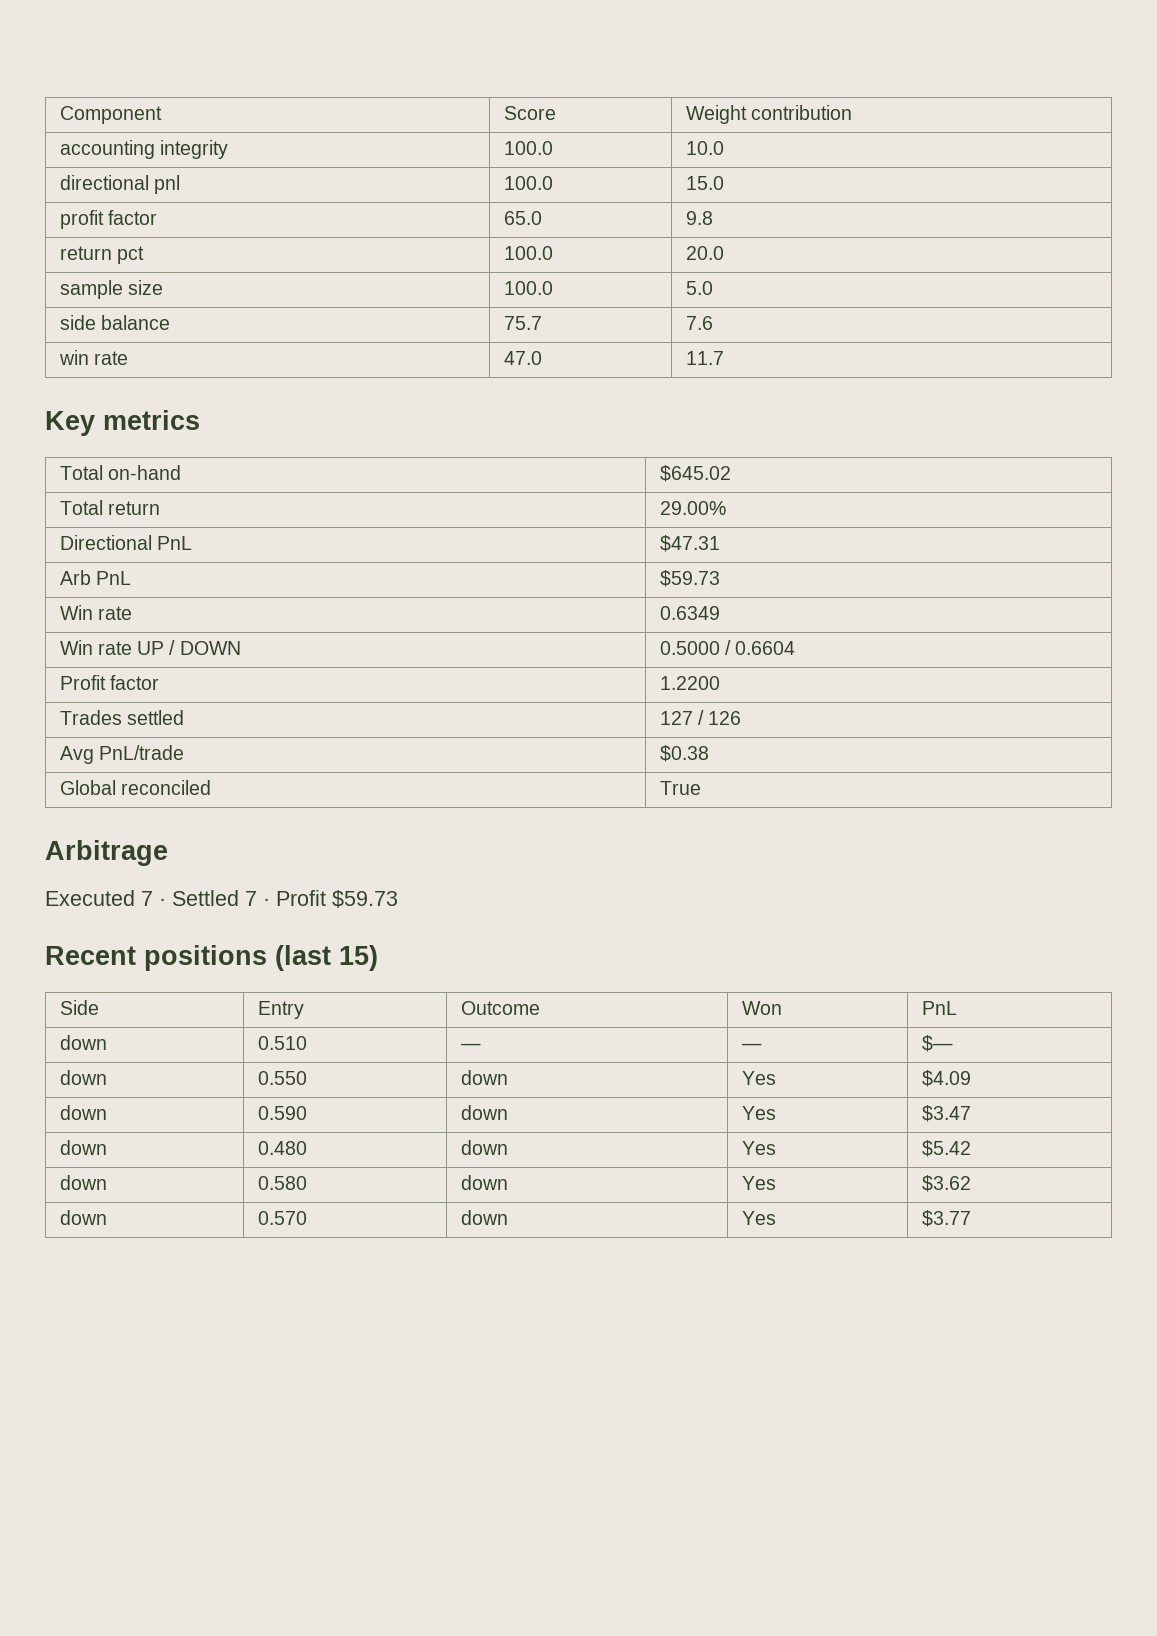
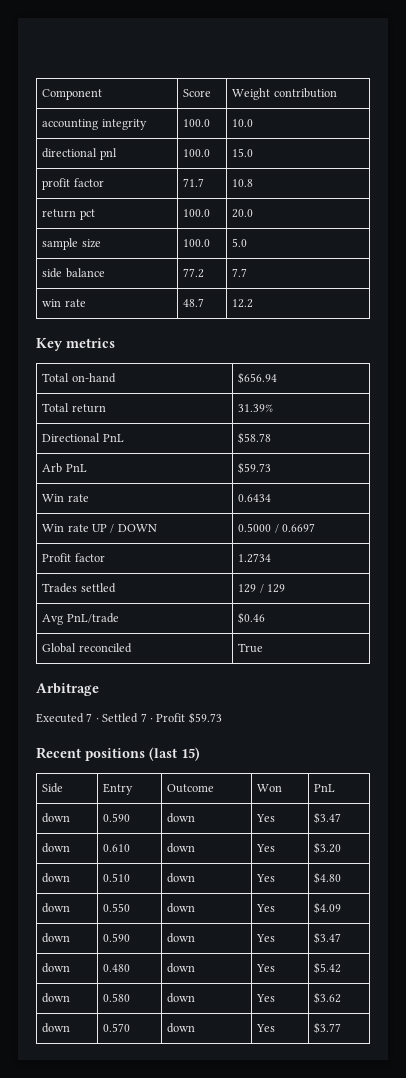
- profit factor | 65.0 | 9.8
+ profit factor | 71.7 | 10.8
- side balance | 75.7 | 7.6
+ side balance | 77.2 | 7.7
- win rate | 47.0 | 11.7
+ win rate | 48.7 | 12.2
- Total on-hand | $645.02
+ Total on-hand | $656.94
- Total return | 29.00%
+ Total return | 31.39%
- Directional PnL | $47.31
+ Directional PnL | $58.78
- Win rate | 0.6349
+ Win rate | 0.6434
- Win rate UP / DOWN | 0.5000 / 0.6604
+ Win rate UP / DOWN | 0.5000 / 0.6697
- Profit factor | 1.2200
+ Profit factor | 1.2734
- Trades settled | 127 / 126
+ Trades settled | 129 / 129
- Avg PnL/trade | $0.38
+ Avg PnL/trade | $0.46
  Side | Entry | Outcome | Won | PnL
+ down | 0.590 | down | Yes | $3.47
+ down | 0.610 | down | Yes | $3.20
- down | 0.510 | — | — | $—
+ down | 0.510 | down | Yes | $4.80

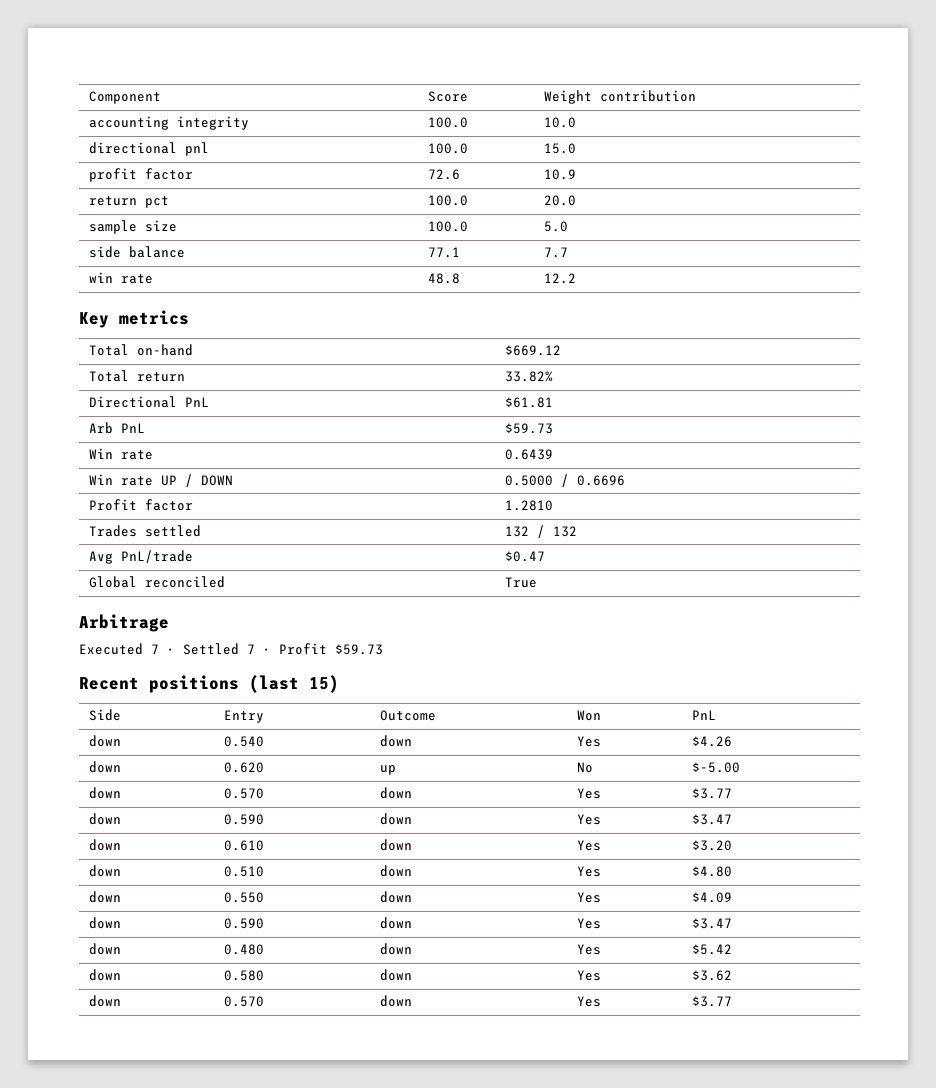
- profit factor | 71.7 | 10.8
+ profit factor | 72.6 | 10.9
- side balance | 77.2 | 7.7
+ side balance | 77.1 | 7.7
- win rate | 48.7 | 12.2
+ win rate | 48.8 | 12.2
- Total on-hand | $656.94
+ Total on-hand | $669.12
- Total return | 31.39%
+ Total return | 33.82%
- Directional PnL | $58.78
+ Directional PnL | $61.81
- Win rate | 0.6434
+ Win rate | 0.6439
- Win rate UP / DOWN | 0.5000 / 0.6697
+ Win rate UP / DOWN | 0.5000 / 0.6696
- Profit factor | 1.2734
+ Profit factor | 1.2810
- Trades settled | 129 / 129
+ Trades settled | 132 / 132
- Avg PnL/trade | $0.46
+ Avg PnL/trade | $0.47
+ down | 0.540 | down | Yes | $4.26
+ down | 0.620 | up | No | $-5.00
+ down | 0.570 | down | Yes | $3.77

